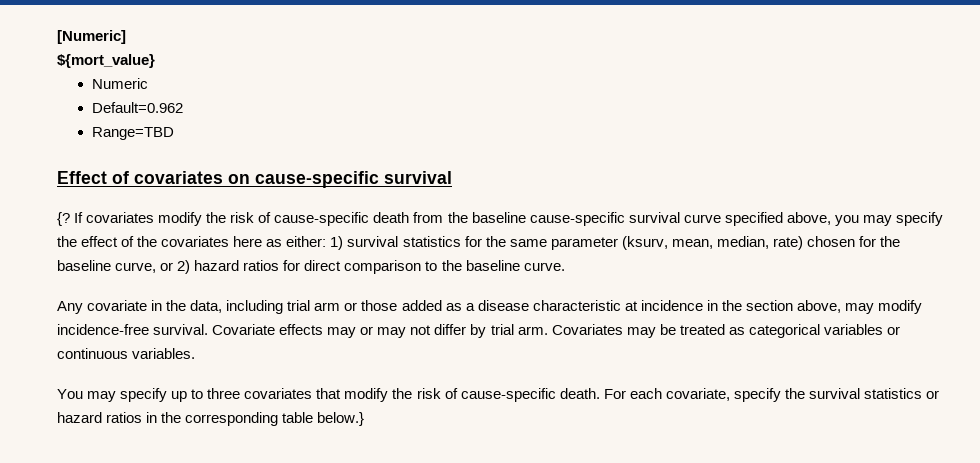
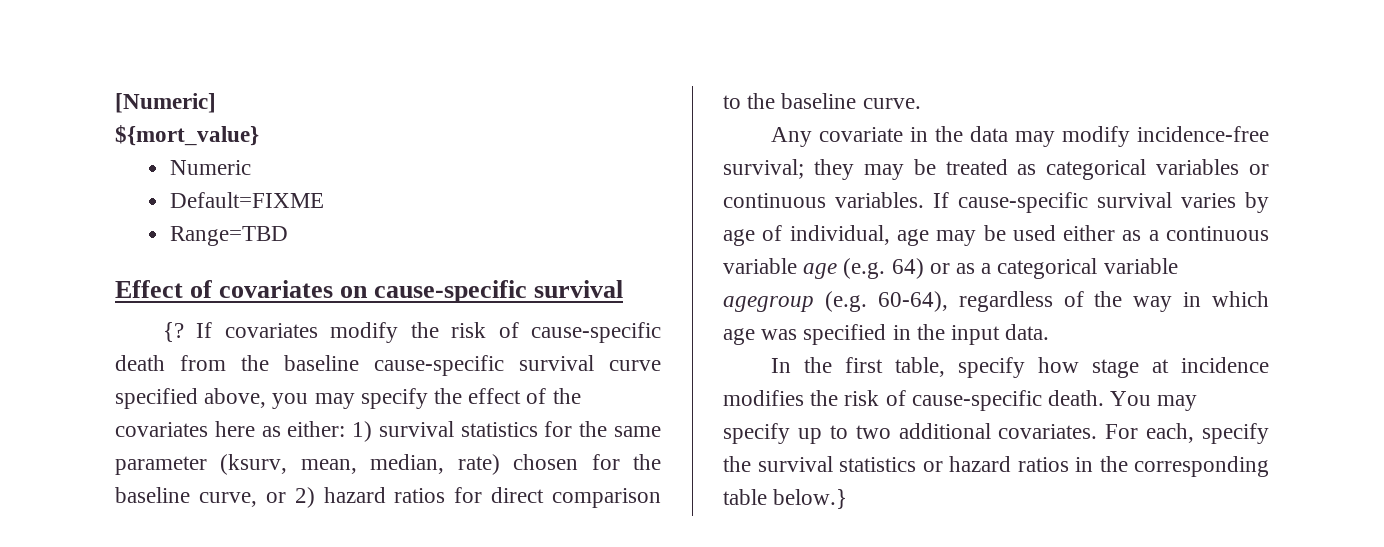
- Default=0.962
+ Default=FIXME
- Any covariate in the data, including trial arm or those added as a disease characteristic at incidence in the section above, may modify incidence-free survival. Covariate effects may or may not differ by trial arm. Covariates may be treated as categorical variables or continuous variables.
- You may specify up to three covariates that modify the risk of cause-specific death. For each covariate, specify the survival statistics or hazard ratios in the corresponding table below.}
+ Any covariate in the data may modify incidence-free survival; they may be treated as categorical variables or continuous variables. If cause-specific survival varies by age of individual, age may be used either as a continuous variable age (e.g. 64) or as a categorical variable agegroup (e.g. 60-64), regardless of the way in which age was specified in the input data.
+ In the first table, specify how stage at incidence modifies the risk of cause-specific death. You may specify up to two additional covariates. For each, specify the survival statistics or hazard ratios in the corresponding table below.}

